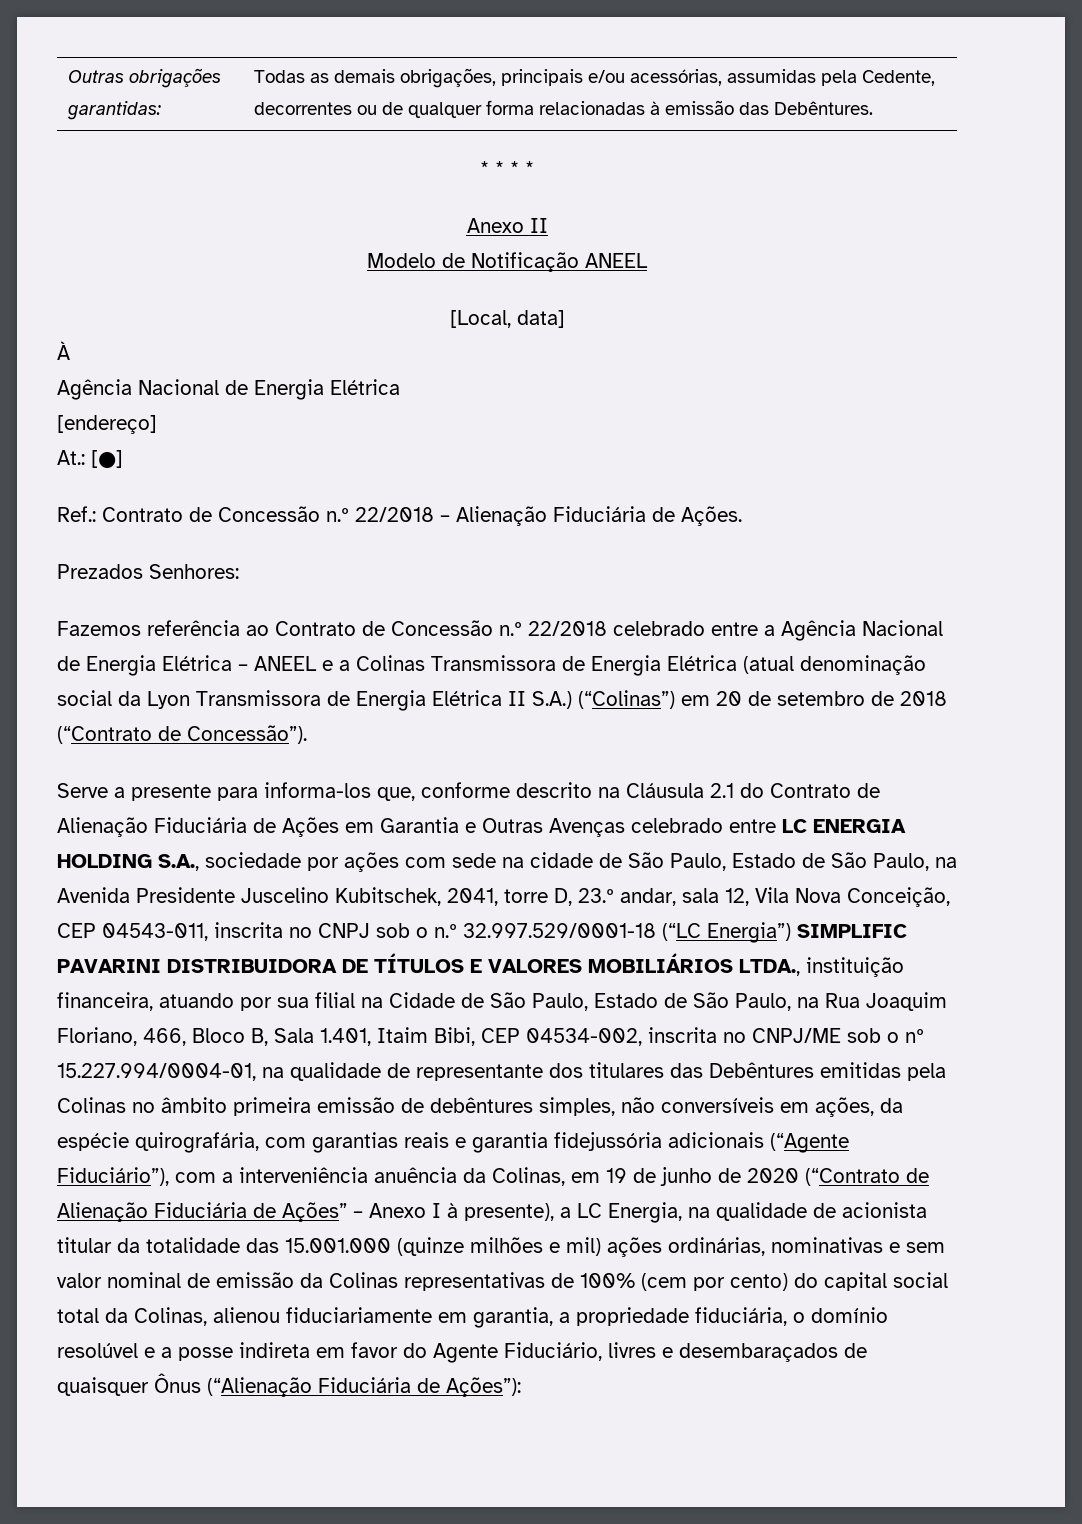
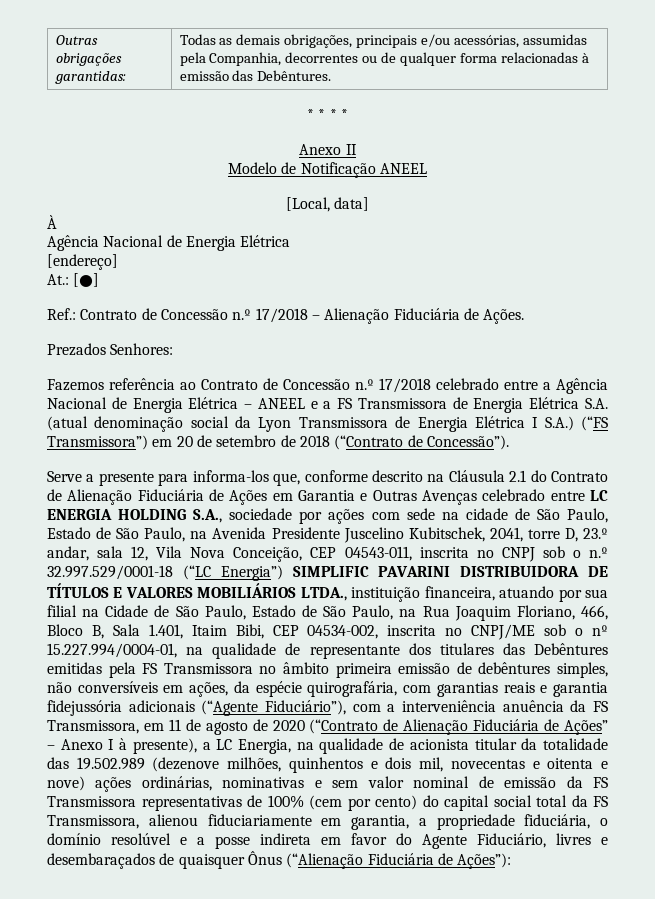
- Outras obrigações garantidas: | Todas as demais obrigações, principais e/ou acessórias, assumidas pela Cedente, decorrentes ou de qualquer forma relacionadas à emissão das Debêntures.
+ Outras obrigações garantidas: | Todas as demais obrigações, principais e/ou acessórias, assumidas pela Companhia, decorrentes ou de qualquer forma relacionadas à emissão das Debêntures.
- Ref.: Contrato de Concessão n.º 22/2018 – Alienação Fiduciária de Ações.
+ Ref.: Contrato de Concessão n.º 17/2018 – Alienação Fiduciária de Ações.
- Fazemos referência ao Contrato de Concessão n.º 22/2018 celebrado entre a Agência Nacional de Energia Elétrica – ANEEL e a Colinas Transmissora de Energia Elétrica (atual denominação social da Lyon Transmissora de Energia Elétrica II S.A.) (“Colinas”) em 20 de setembro de 2018 (“Contrato de Concessão”).
+ Fazemos referência ao Contrato de Concessão n.º 17/2018 celebrado entre a Agência Nacional de Energia Elétrica – ANEEL e a FS Transmissora de Energia Elétrica S.A. (atual denominação social da Lyon Transmissora de Energia Elétrica I S.A.) (“FS Transmissora”) em 20 de setembro de 2018 (“Contrato de Concessão”).
- Serve a presente para informa-los que, conforme descrito na Cláusula 2.1 do Contrato de Alienação Fiduciária de Ações em Garantia e Outras Avenças celebrado entre LC ENERGIA HOLDING S.A., sociedade por ações com sede na cidade de São Paulo, Estado de São Paulo, na Avenida Presidente Juscelino Kubitschek, 2041, torre D, 23.º andar, sala 12, Vila Nova Conceição, CEP 04543-011, inscrita no CNPJ sob o n.º 32.997.529/0001-18 (“LC Energia”) SIMPLIFIC PAVARINI DISTRIBUIDORA DE TÍTULOS E VALORES MOBILIÁRIOS LTDA., instituição financeira, atuando por sua filial na Cidade de São Paulo, Estado de São Paulo, na Rua Joaquim Floriano, 466, Bloco B, Sala 1.401, Itaim Bibi, CEP 04534-002, inscrita no CNPJ/ME sob o nº 15.227.994/0004-01, na qualidade de representante dos titulares das Debêntures emitidas pela Colinas no âmbito primeira emissão de debêntures simples, não conversíveis em ações, da espécie quirografária, com garantias reais e garantia fidejussória adicionais (“Agente Fiduciário”), com a interveniência anuência da Colinas, em 19 de junho de 2020 (“Contrato de Alienação Fiduciária de Ações” – Anexo I à presente), a LC Energia, na qualidade de acionista titular da totalidade das 15.001.000 (quinze milhões e mil) ações ordinárias, nominativas e sem valor nominal de emissão da Colinas representativas de 100% (cem por cento) do capital social total da Colinas, alienou fiduciariamente em garantia, a propriedade fiduciária, o domínio resolúvel e a posse indireta em favor do Agente Fiduciário, livres e desembaraçados de quaisquer Ônus (“Alienação Fiduciária de Ações”):
+ Serve a presente para informa-los que, conforme descrito na Cláusula 2.1 do Contrato de Alienação Fiduciária de Ações em Garantia e Outras Avenças celebrado entre LC ENERGIA HOLDING S.A., sociedade por ações com sede na cidade de São Paulo, Estado de São Paulo, na Avenida Presidente Juscelino Kubitschek, 2041, torre D, 23.º andar, sala 12, Vila Nova Conceição, CEP 04543-011, inscrita no CNPJ sob o n.º 32.997.529/0001-18 (“LC Energia”) SIMPLIFIC PAVARINI DISTRIBUIDORA DE TÍTULOS E VALORES MOBILIÁRIOS LTDA., instituição financeira, atuando por sua filial na Cidade de São Paulo, Estado de São Paulo, na Rua Joaquim Floriano, 466, Bloco B, Sala 1.401, Itaim Bibi, CEP 04534-002, inscrita no CNPJ/ME sob o nº 15.227.994/0004-01, na qualidade de representante dos titulares das Debêntures emitidas pela FS Transmissora no âmbito primeira emissão de debêntures simples, não conversíveis em ações, da espécie quirografária, com garantias reais e garantia fidejussória adicionais (“Agente Fiduciário”), com a interveniência anuência da FS Transmissora, em 11 de agosto de 2020 (“Contrato de Alienação Fiduciária de Ações” – Anexo I à presente), a LC Energia, na qualidade de acionista titular da totalidade das 19.502.989 (dezenove milhões, quinhentos e dois mil, novecentas e oitenta e nove) ações ordinárias, nominativas e sem valor nominal de emissão da FS Transmissora representativas de 100% (cem por cento) do capital social total da FS Transmissora, alienou fiduciariamente em garantia, a propriedade fiduciária, o domínio resolúvel e a posse indireta em favor do Agente Fiduciário, livres e desembaraçados de quaisquer Ônus (“Alienação Fiduciária de Ações”):

